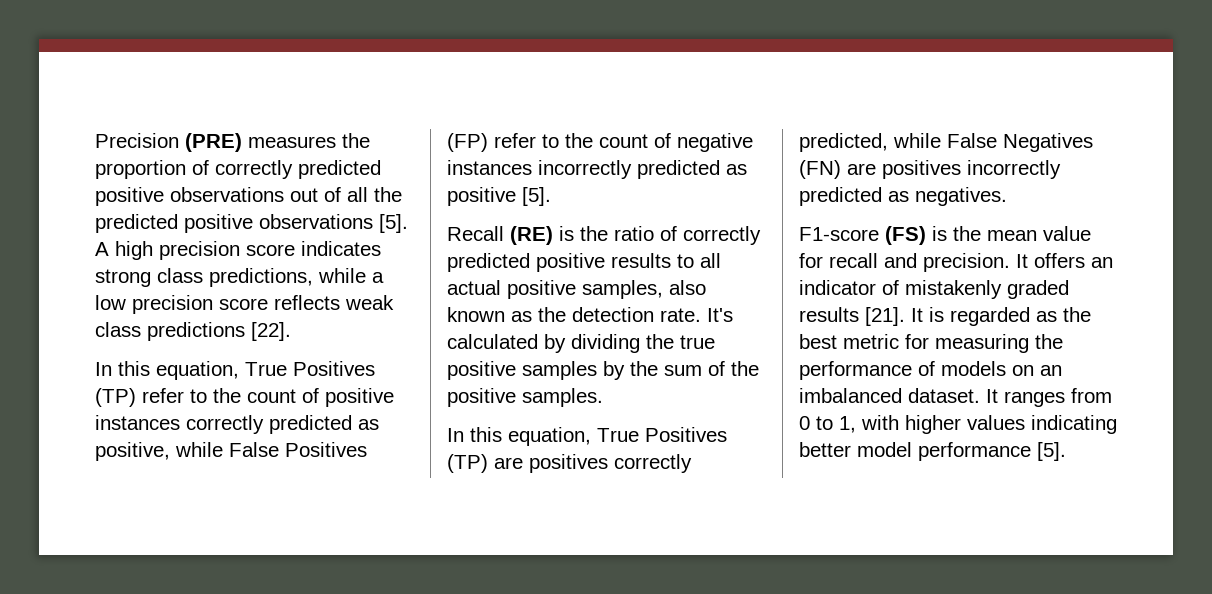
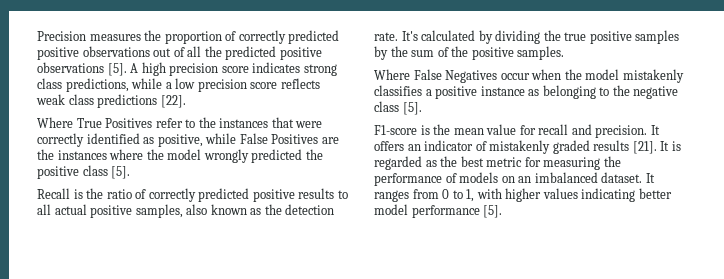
- Precision (PRE) measures the proportion of correctly predicted positive observations out of all the predicted positive observations [5].
+ Precision measures the proportion of correctly predicted positive observations out of all the predicted positive observations [5].
- In this equation, True Positives (TP) refer to the count of positive instances correctly predicted as positive, while False Positives (FP) refer to the count of negative instances incorrectly predicted as positive [5].
+ Where True Positives refer to the instances that were correctly identified as positive, while False Positives are the instances where the model wrongly predicted the positive class [5].
- Recall (RE) is the ratio of correctly predicted positive results to all actual positive samples, also known as the detection rate.
+ Recall is the ratio of correctly predicted positive results to all actual positive samples, also known as the detection rate.
- In this equation, True Positives (TP) are positives correctly predicted, while False Negatives (FN) are positives incorrectly predicted as negatives.
+ Where False Negatives occur when the model mistakenly classifies a positive instance as belonging to the negative class [5].
- F1-score (FS) is the mean value for recall and precision.
+ F1-score is the mean value for recall and precision.

